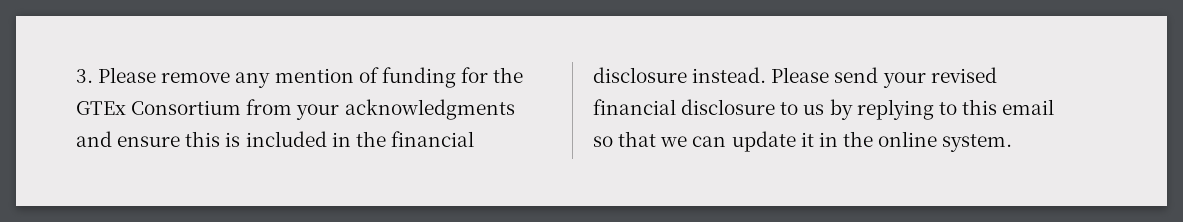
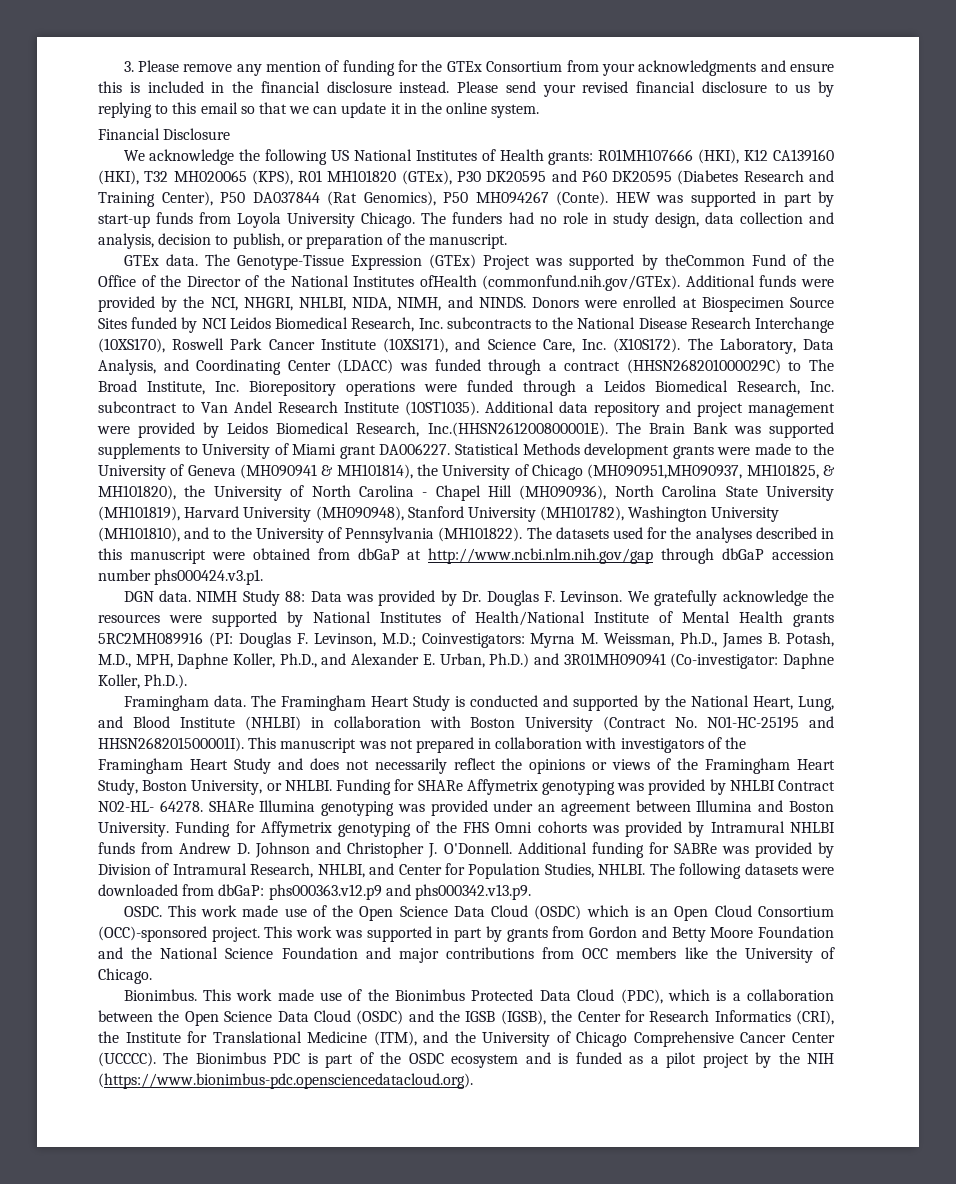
+ Financial Disclosure
+ We acknowledge the following US National Institutes of Health grants: R01MH107666 (HKI), K12 CA139160 (HKI), T32 MH020065 (KPS), R01 MH101820 (GTEx), P30 DK20595 and P60 DK20595 (Diabetes Research and Training Center), P50 DA037844 (Rat Genomics), P50 MH094267 (Conte). HEW was supported in part by start-up funds from Loyola University Chicago. The funders had no role in study design, data collection and analysis, decision to publish, or preparation of the manuscript.
+ GTEx data. The Genotype-Tissue Expression (GTEx) Project was supported by theCommon Fund of the Office of the Director of the National Institutes ofHealth (commonfund.nih.gov/GTEx). Additional funds were provided by the NCI, NHGRI, NHLBI, NIDA, NIMH, and NINDS. Donors were enrolled at Biospecimen Source Sites funded by NCI Leidos Biomedical Research, Inc. subcontracts to the National Disease Research Interchange (10XS170), Roswell Park Cancer Institute (10XS171), and Science Care, Inc. (X10S172). The Laboratory, Data Analysis, and Coordinating Center (LDACC) was funded through a contract (HHSN268201000029C) to The Broad Institute, Inc. Biorepository operations were funded through a Leidos Biomedical Research, Inc. subcontract to Van Andel Research Institute (10ST1035). Additional data repository and project management were provided by Leidos Biomedical Research, Inc.(HHSN261200800001E). The Brain Bank was supported supplements to University of Miami grant DA006227. Statistical Methods development grants were made to the University of Geneva (MH090941 & MH101814), the University of Chicago (MH090951,MH090937, MH101825, & MH101820), the University of North Carolina - Chapel Hill (MH090936), North Carolina State University (MH101819), Harvard University (MH090948), Stanford University (MH101782), Washington University (MH101810), and to the University of Pennsylvania (MH101822). The datasets used for the analyses described in this manuscript were obtained from dbGaP at http://www.ncbi.nlm.nih.gov/gap through dbGaP accession number phs000424.v3.p1.
+ DGN data. NIMH Study 88: Data was provided by Dr. Douglas F. Levinson. We gratefully acknowledge the resources were supported by National Institutes of Health/National Institute of Mental Health grants 5RC2MH089916 (PI: Douglas F. Levinson, M.D.; Coinvestigators: Myrna M. Weissman, Ph.D., James B. Potash, M.D., MPH, Daphne Koller, Ph.D., and Alexander E. Urban, Ph.D.) and 3R01MH090941 (Co-investigator: Daphne Koller, Ph.D.).
+ Framingham data. The Framingham Heart Study is conducted and supported by the National Heart, Lung, and Blood Institute (NHLBI) in collaboration with Boston University (Contract No. N01-HC-25195 and HHSN268201500001I). This manuscript was not prepared in collaboration with investigators of the Framingham Heart Study and does not necessarily reflect the opinions or views of the Framingham Heart Study, Boston University, or NHLBI. Funding for SHARe Affymetrix genotyping was provided by NHLBI Contract N02-HL- 64278. SHARe Illumina genotyping was provided under an agreement between Illumina and Boston University. Funding for Affymetrix genotyping of the FHS Omni cohorts was provided by Intramural NHLBI funds from Andrew D. Johnson and Christopher J. O'Donnell. Additional funding for SABRe was provided by Division of Intramural Research, NHLBI, and Center for Population Studies, NHLBI. The following datasets were downloaded from dbGaP: phs000363.v12.p9 and phs000342.v13.p9.
+ OSDC. This work made use of the Open Science Data Cloud (OSDC) which is an Open Cloud Consortium (OCC)-sponsored project. This work was supported in part by grants from Gordon and Betty Moore Foundation and the National Science Foundation and major contributions from OCC members like the University of Chicago.
+ Bionimbus. This work made use of the Bionimbus Protected Data Cloud (PDC), which is a collaboration between the Open Science Data Cloud (OSDC) and the IGSB (IGSB), the Center for Research Informatics (CRI), the Institute for Translational Medicine (ITM), and the University of Chicago Comprehensive Cancer Center (UCCCC). The Bionimbus PDC is part of the OSDC ecosystem and is funded as a pilot project by the NIH (https://www.bionimbus-pdc.opensciencedatacloud.org).

